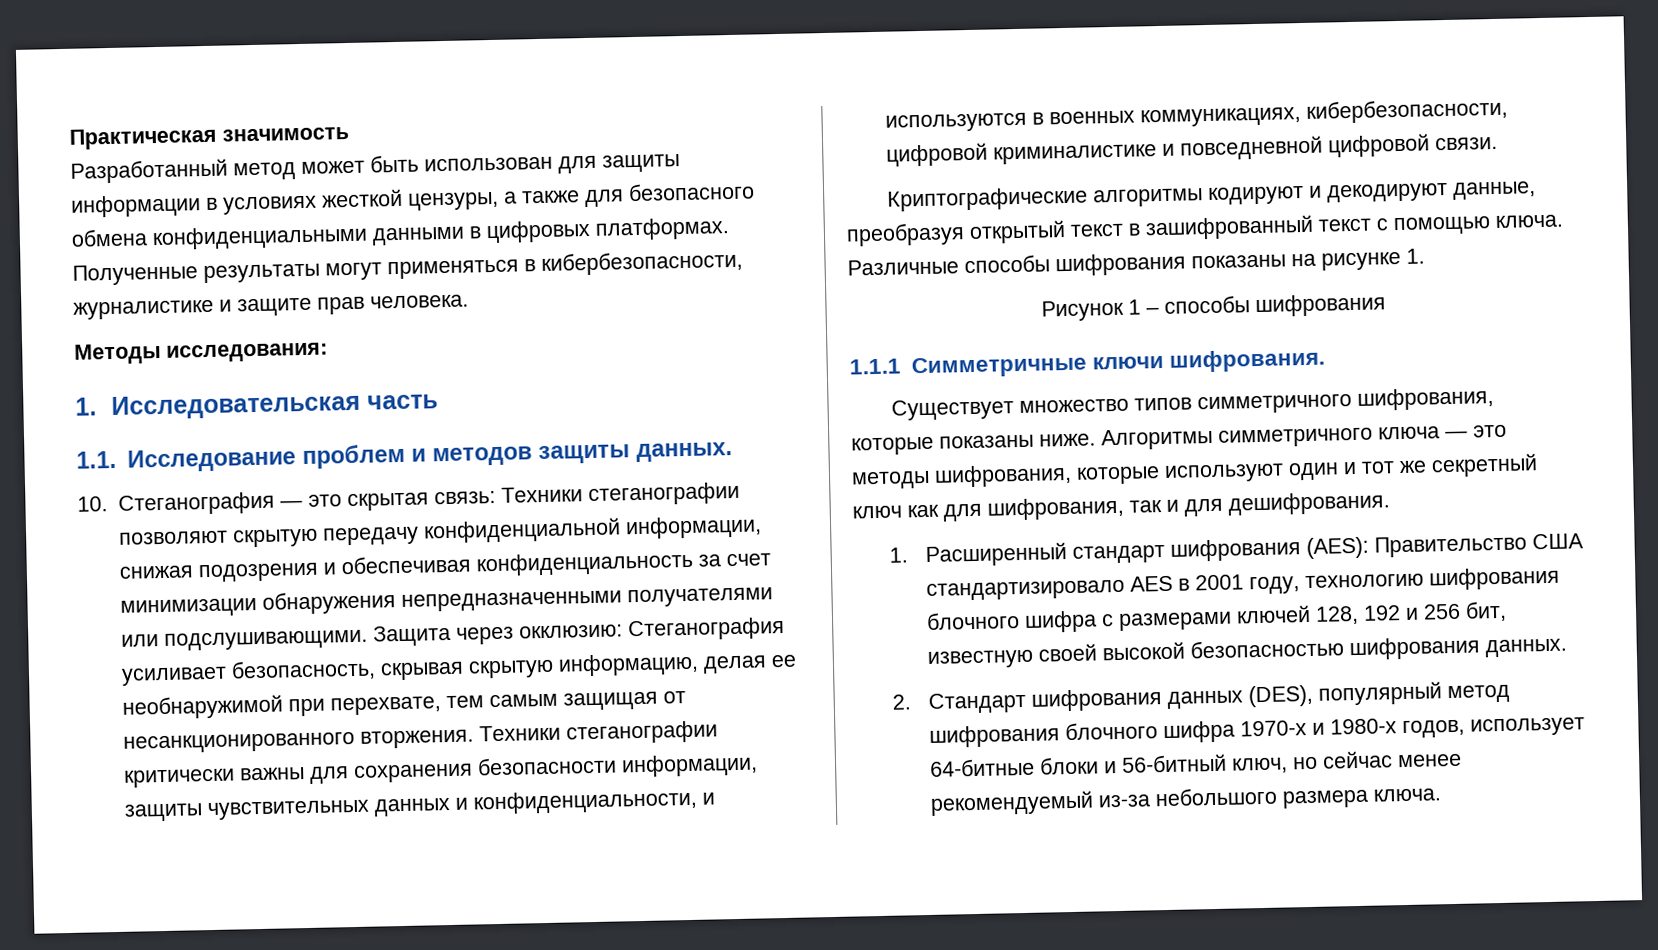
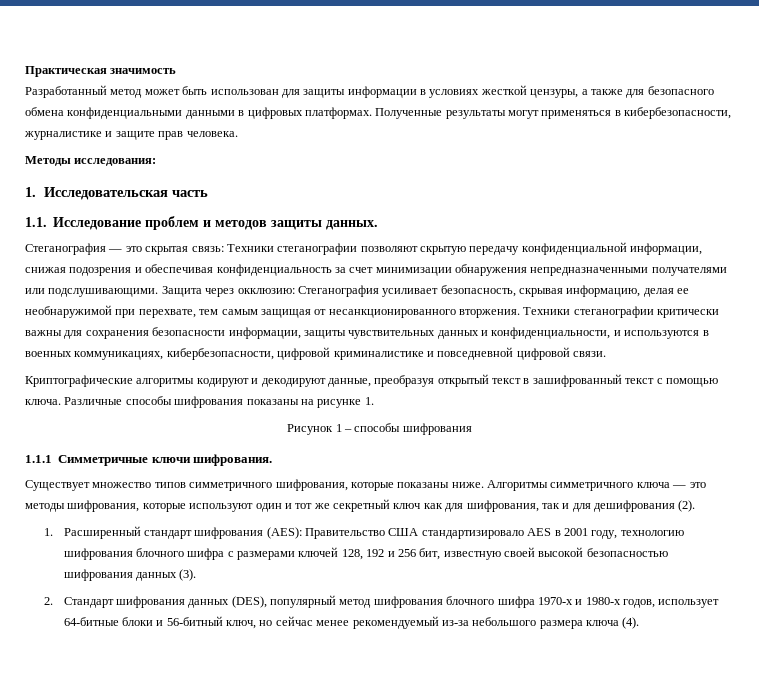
- 10. Стеганография — это скрытая связь: Техники стеганографии позволяют скрытую передачу конфиденциальной информации, снижая подозрения и обеспечивая конфиденциальность за счет минимизации обнаружения непредназначенными получателями или подслушивающими.
+ Стеганография — это скрытая связь: Техники стеганографии позволяют скрытую передачу конфиденциальной информации, снижая подозрения и обеспечивая конфиденциальность за счет минимизации обнаружения непредназначенными получателями или подслушивающими.
- Защита через окклюзию: Стеганография усиливает безопасность, скрывая скрытую информацию, делая ее необнаружимой при перехвате, тем самым защищая от несанкционированного вторжения.
+ Защита через окклюзию: Стеганография усиливает безопасность, скрывая информацию, делая ее необнаружимой при перехвате, тем самым защищая от несанкционированного вторжения.
- Алгоритмы симметричного ключа — это методы шифрования, которые используют один и тот же секретный ключ как для шифрования, так и для дешифрования.
+ Алгоритмы симметричного ключа — это методы шифрования, которые используют один и тот же секретный ключ как для шифрования, так и для дешифрования (2).
- 1. Расширенный стандарт шифрования (AES): Правительство США стандартизировало AES в 2001 году, технологию шифрования блочного шифра с размерами ключей 128, 192 и 256 бит, известную своей высокой безопасностью шифрования данных.
+ 1. Расширенный стандарт шифрования (AES): Правительство США стандартизировало AES в 2001 году, технологию шифрования блочного шифра с размерами ключей 128, 192 и 256 бит, известную своей высокой безопасностью шифрования данных (3).
- 2. Стандарт шифрования данных (DES), популярный метод шифрования блочного шифра 1970-х и 1980-х годов, использует 64-битные блоки и 56-битный ключ, но сейчас менее рекомендуемый из-за небольшого размера ключа.
+ 2. Стандарт шифрования данных (DES), популярный метод шифрования блочного шифра 1970-х и 1980-х годов, использует 64-битные блоки и 56-битный ключ, но сейчас менее рекомендуемый из-за небольшого размера ключа (4).

